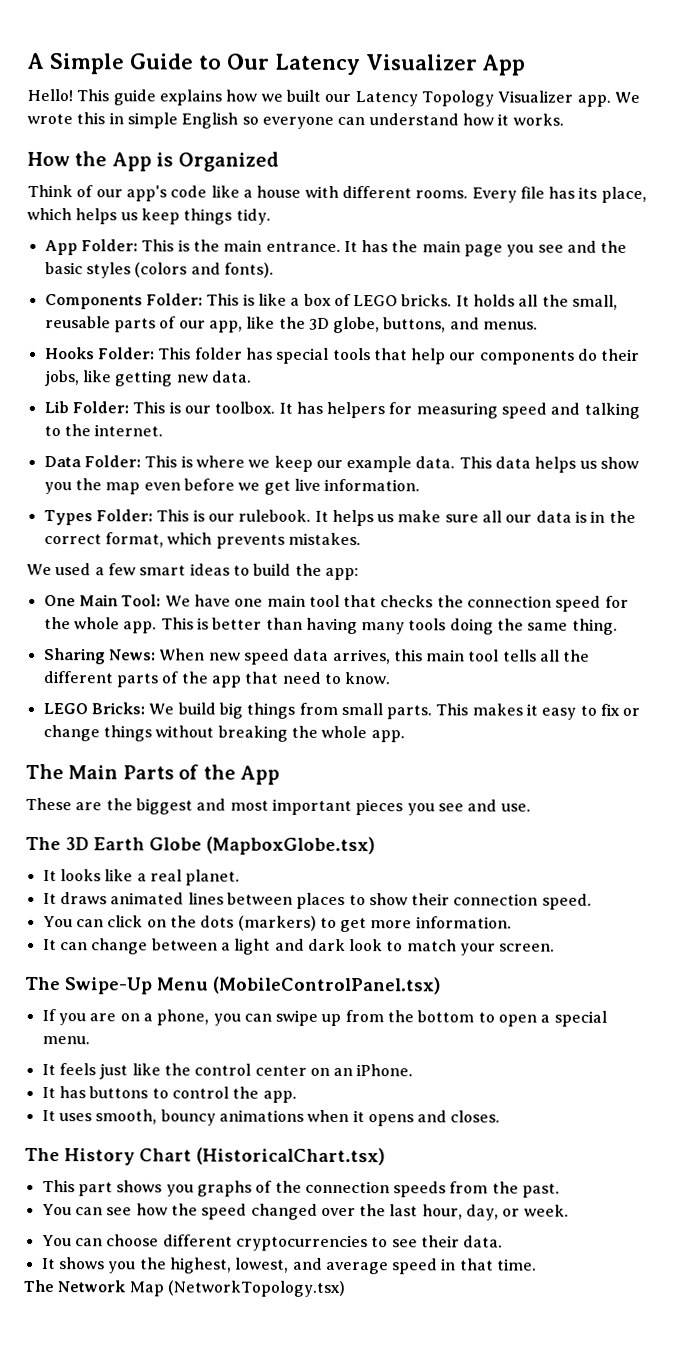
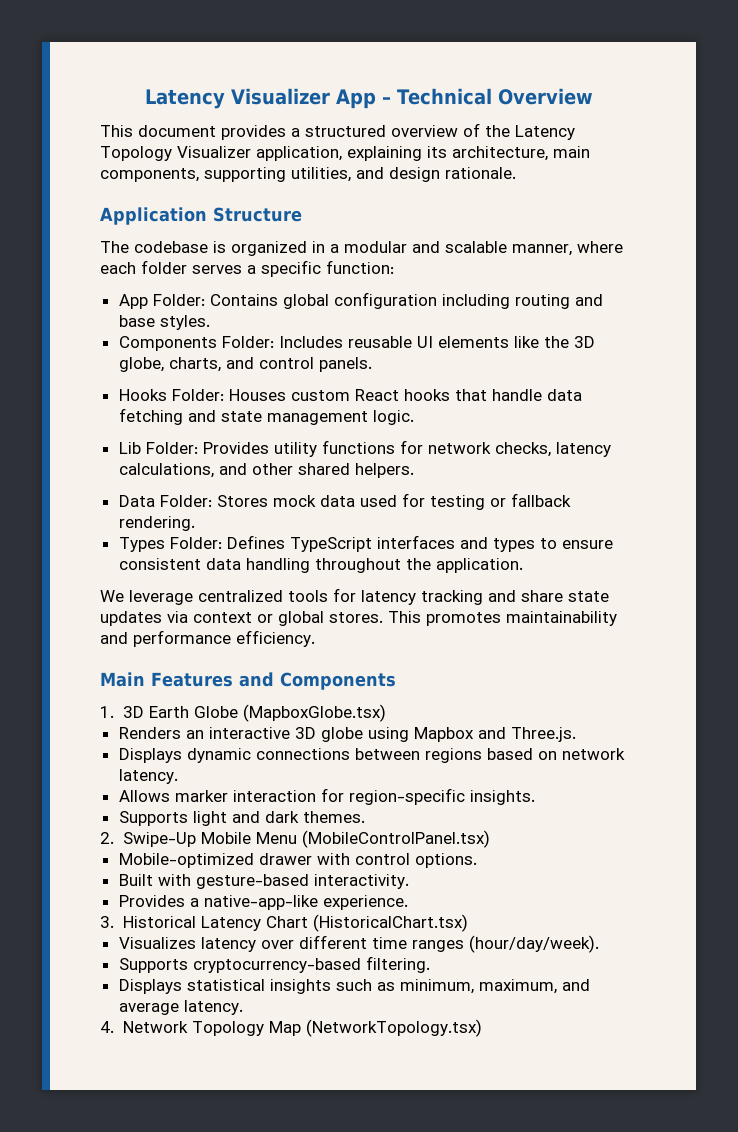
- A Simple Guide to Our Latency Visualizer App
- Hello! This guide explains how we built our Latency Topology Visualizer app. We wrote this in simple English so everyone can understand how it works.
- How the App is Organized
- Think of our app's code like a house with different rooms. Every file has its place, which helps us keep things tidy.
- App Folder: This is the main entrance. It has the main page you see and the basic styles (colors and fonts).
- Components Folder: This is like a box of LEGO bricks. It holds all the small, reusable parts of our app, like the 3D globe, buttons, and menus.
- Hooks Folder: This folder has special tools that help our components do their jobs, like getting new data.
- Lib Folder: This is our toolbox. It has helpers for measuring speed and talking to the internet.
- Data Folder: This is where we keep our example data. This data helps us show you the map even before we get live information.
- Types Folder: This is our rulebook. It helps us make sure all our data is in the correct format, which prevents mistakes.
- We used a few smart ideas to build the app:
- One Main Tool: We have one main tool that checks the connection speed for the whole app. This is better than having many tools doing the same thing.
- Sharing News: When new speed data arrives, this main tool tells all the different parts of the app that need to know.
- LEGO Bricks: We build big things from small parts. This makes it easy to fix or change things without breaking the whole app.
- The Main Parts of the App
- These are the biggest and most important pieces you see and use.
- The 3D Earth Globe (MapboxGlobe.tsx)
- It looks like a real planet.
- It draws animated lines between places to show their connection speed.
- You can click on the dots (markers) to get more information.
- It can change between a light and dark look to match your screen.
- The Swipe-Up Menu (MobileControlPanel.tsx)
- If you are on a phone, you can swipe up from the bottom to open a special menu.
- It feels just like the control center on an iPhone.
- It has buttons to control the app.
- It uses smooth, bouncy animations when it opens and closes.
- The History Chart (HistoricalChart.tsx)
- This part shows you graphs of the connection speeds from the past.
- You can see how the speed changed over the last hour, day, or week.
- You can choose different cryptocurrencies to see their data.
- It shows you the highest, lowest, and average speed in that time.
- The Network Map (NetworkTopology.tsx)
+ Latency Visualizer App – Technical Overview
+ This document provides a structured overview of the Latency Topology Visualizer application, explaining its architecture, main components, supporting utilities, and design rationale.
+ Application Structure
+ The codebase is organized in a modular and scalable manner, where each folder serves a specific function:
+ App Folder: Contains global configuration including routing and base styles.
+ Components Folder: Includes reusable UI elements like the 3D globe, charts, and control panels.
+ Hooks Folder: Houses custom React hooks that handle data fetching and state management logic.
+ Lib Folder: Provides utility functions for network checks, latency calculations, and other shared helpers.
+ Data Folder: Stores mock data used for testing or fallback rendering.
+ Types Folder: Defines TypeScript interfaces and types to ensure consistent data handling throughout the application.
+ We leverage centralized tools for latency tracking and share state updates via context or global stores. This promotes maintainability and performance efficiency.
+ Main Features and Components
+ 1. 3D Earth Globe (MapboxGlobe.tsx)
+ Renders an interactive 3D globe using Mapbox and Three.js.
+ Displays dynamic connections between regions based on network latency.
+ Allows marker interaction for region-specific insights.
+ Supports light and dark themes.
+ 2. Swipe-Up Mobile Menu (MobileControlPanel.tsx)
+ Mobile-optimized drawer with control options.
+ Built with gesture-based interactivity.
+ Provides a native-app-like experience.
+ 3. Historical Latency Chart (HistoricalChart.tsx)
+ Visualizes latency over different time ranges (hour/day/week).
+ Supports cryptocurrency-based filtering.
+ Displays statistical insights such as minimum, maximum, and average latency.
+ 4. Network Topology Map (NetworkTopology.tsx)

